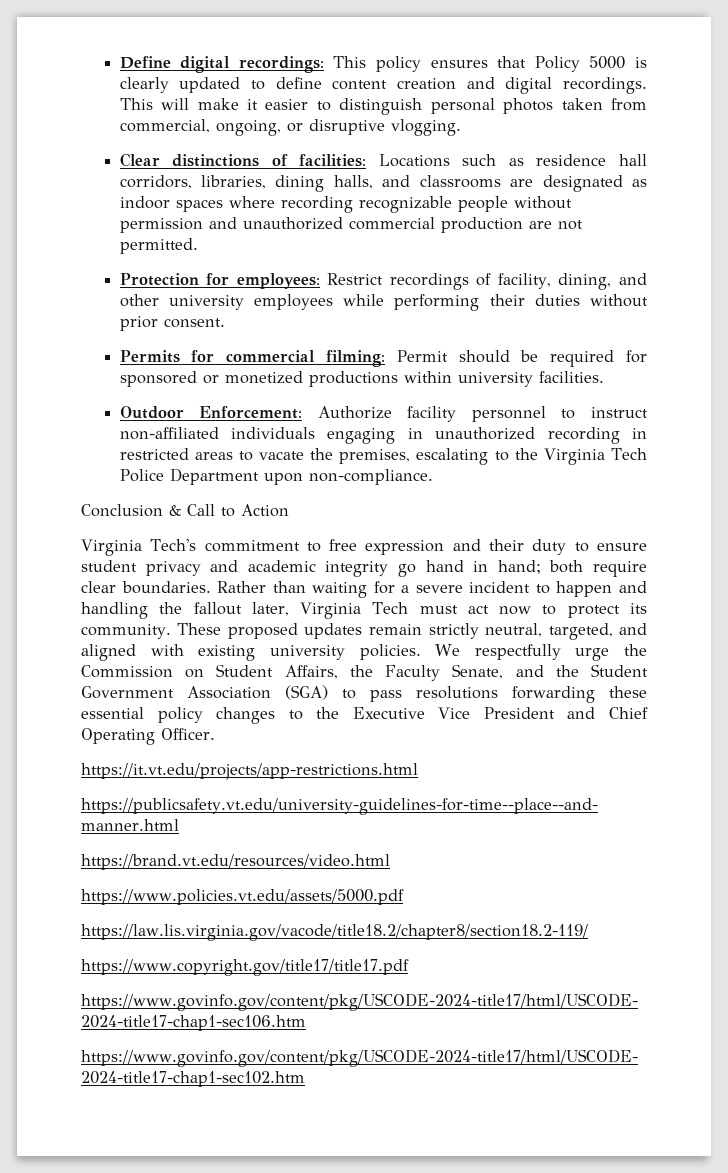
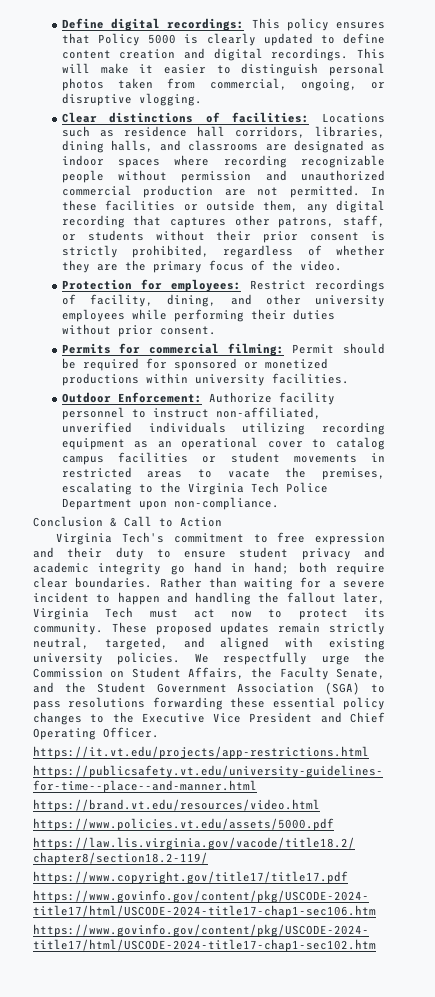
+ In these facilities or outside them, any digital recording that captures other patrons, staff, or students without their prior consent is strictly prohibited, regardless of whether they are the primary focus of the video.
- Outdoor Enforcement: Authorize facility personnel to instruct non-affiliated individuals engaging in unauthorized recording in restricted areas to vacate the premises, escalating to the Virginia Tech Police Department upon non-compliance.
+ Outdoor Enforcement: Authorize facility personnel to instruct non-affiliated, unverified individuals utilizing recording equipment as an operational cover to catalog campus facilities or student movements in restricted areas to vacate the premises, escalating to the Virginia Tech Police Department upon non-compliance.

